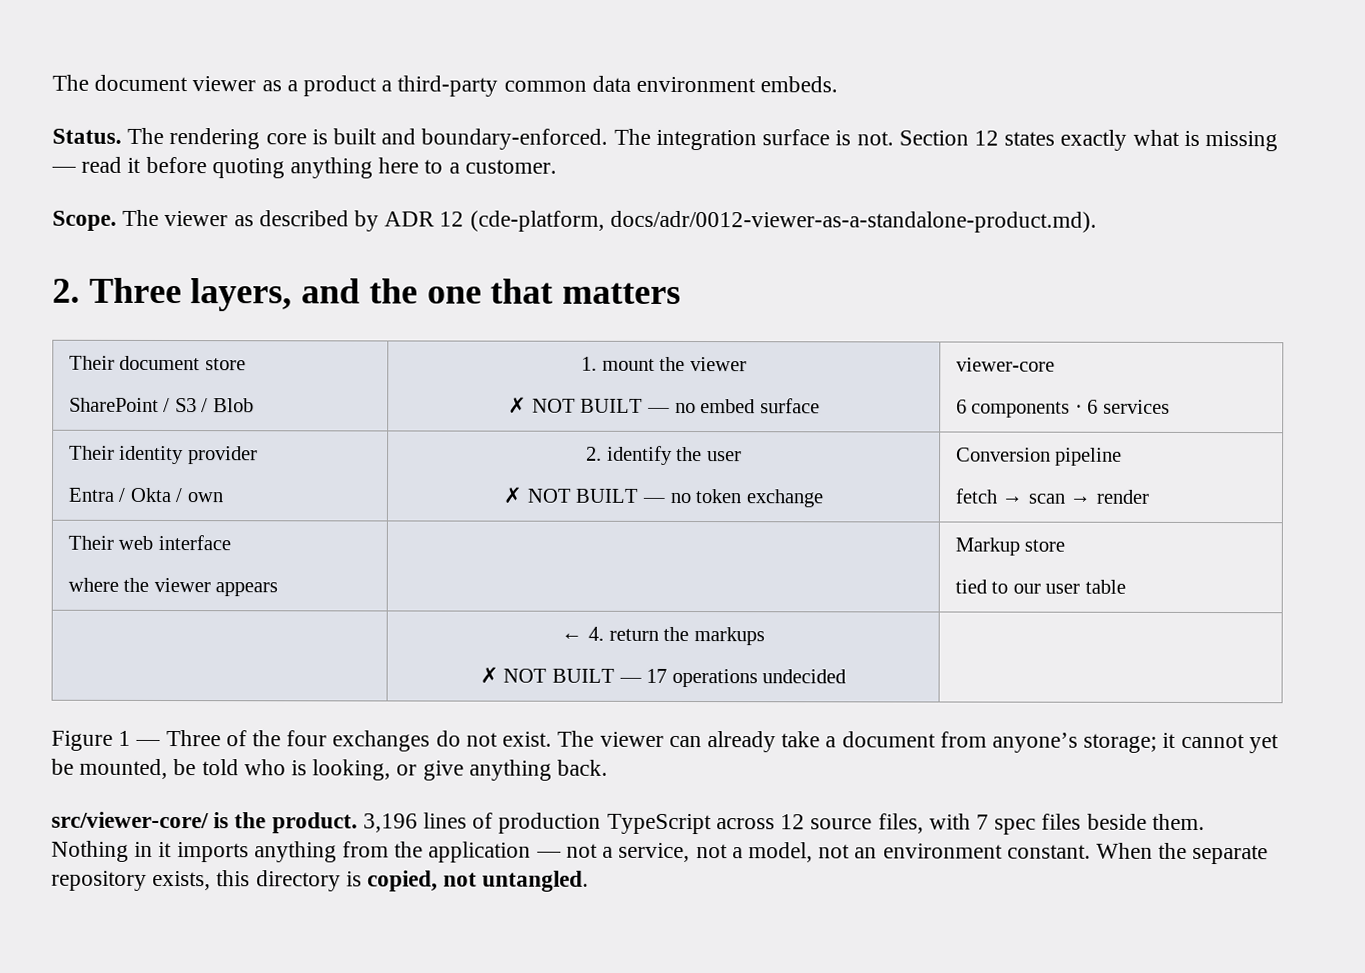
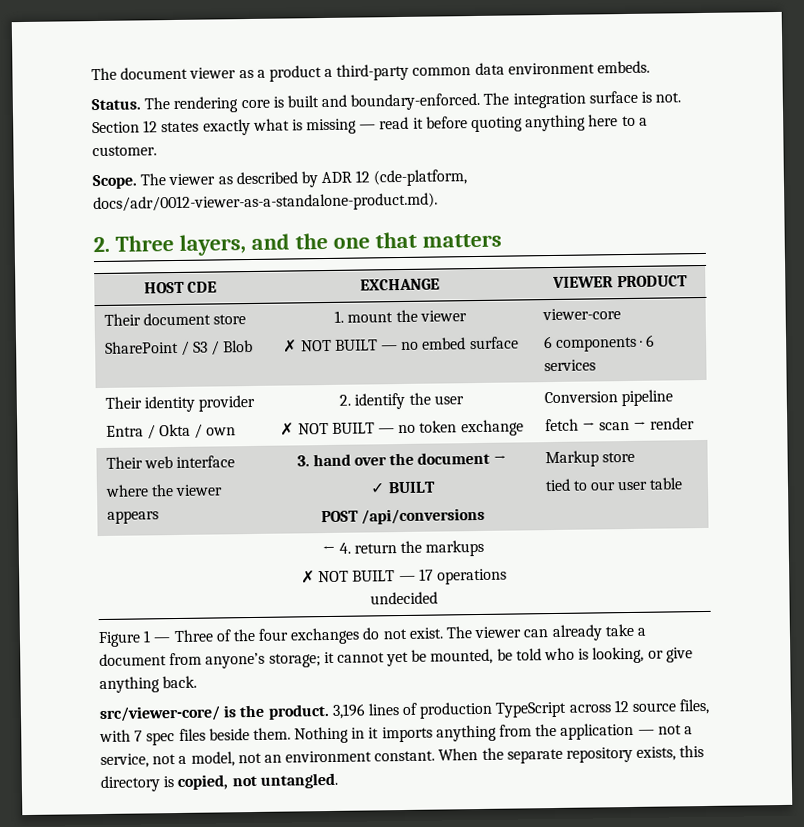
+ HOST CDE | EXCHANGE | VIEWER PRODUCT
  Their web interface
- where the viewer appears | | Markup store
+ where the viewer appears | 3. hand over the document →
+ ✓ BUILT
+ POST /api/conversions | Markup store

